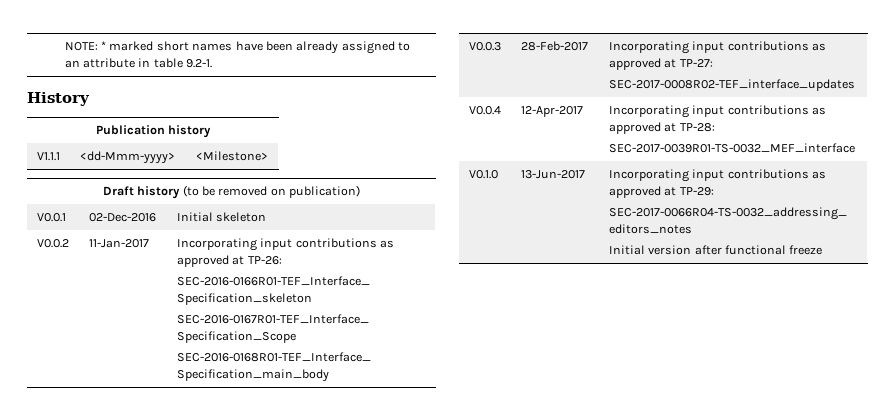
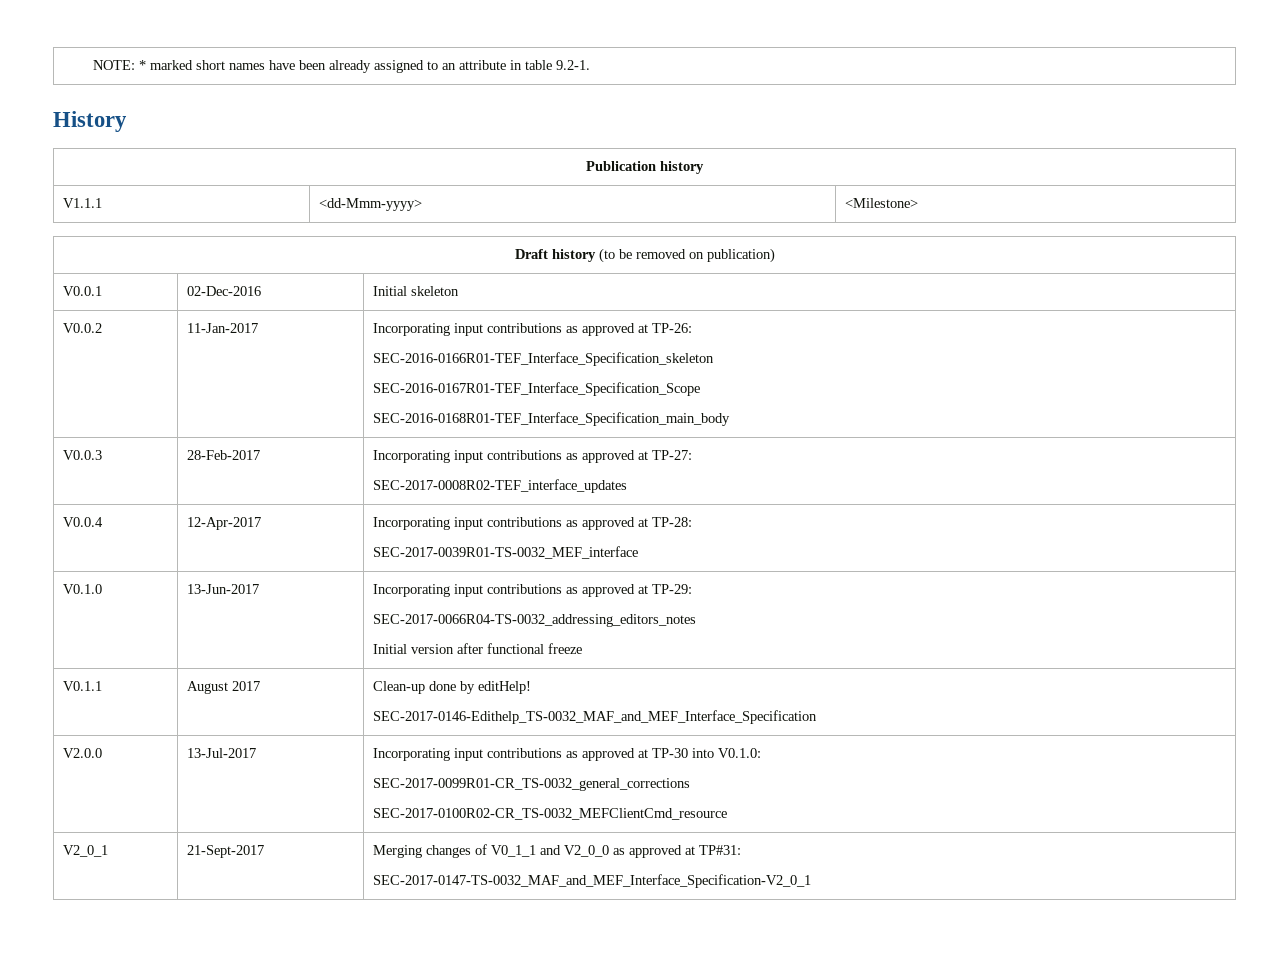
+ V0.1.1 | August 2017 | Clean-up done by editHelp!
+ SEC-2017-0146-Edithelp_TS-0032_MAF_and_MEF_Interface_Specification
+ V2.0.0 | 13-Jul-2017 | Incorporating input contributions as approved at TP-30 into V0.1.0:
+ SEC-2017-0099R01-CR_TS-0032_general_corrections
+ SEC-2017-0100R02-CR_TS-0032_MEFClientCmd_resource
+ V2_0_1 | 21-Sept-2017 | Merging changes of V0_1_1 and V2_0_0 as approved at TP#31:
+ SEC-2017-0147-TS-0032_MAF_and_MEF_Interface_Specification-V2_0_1

